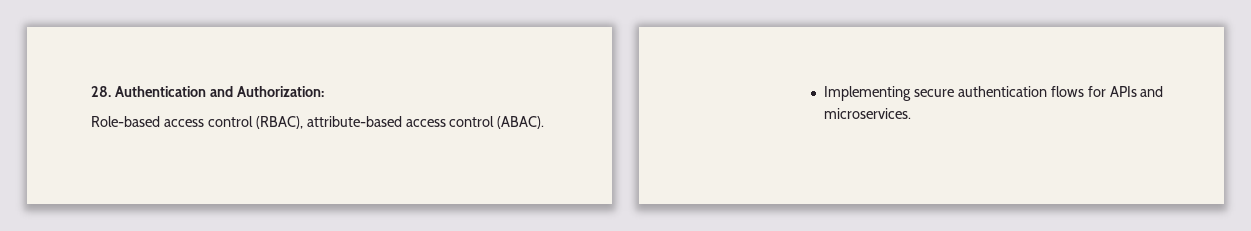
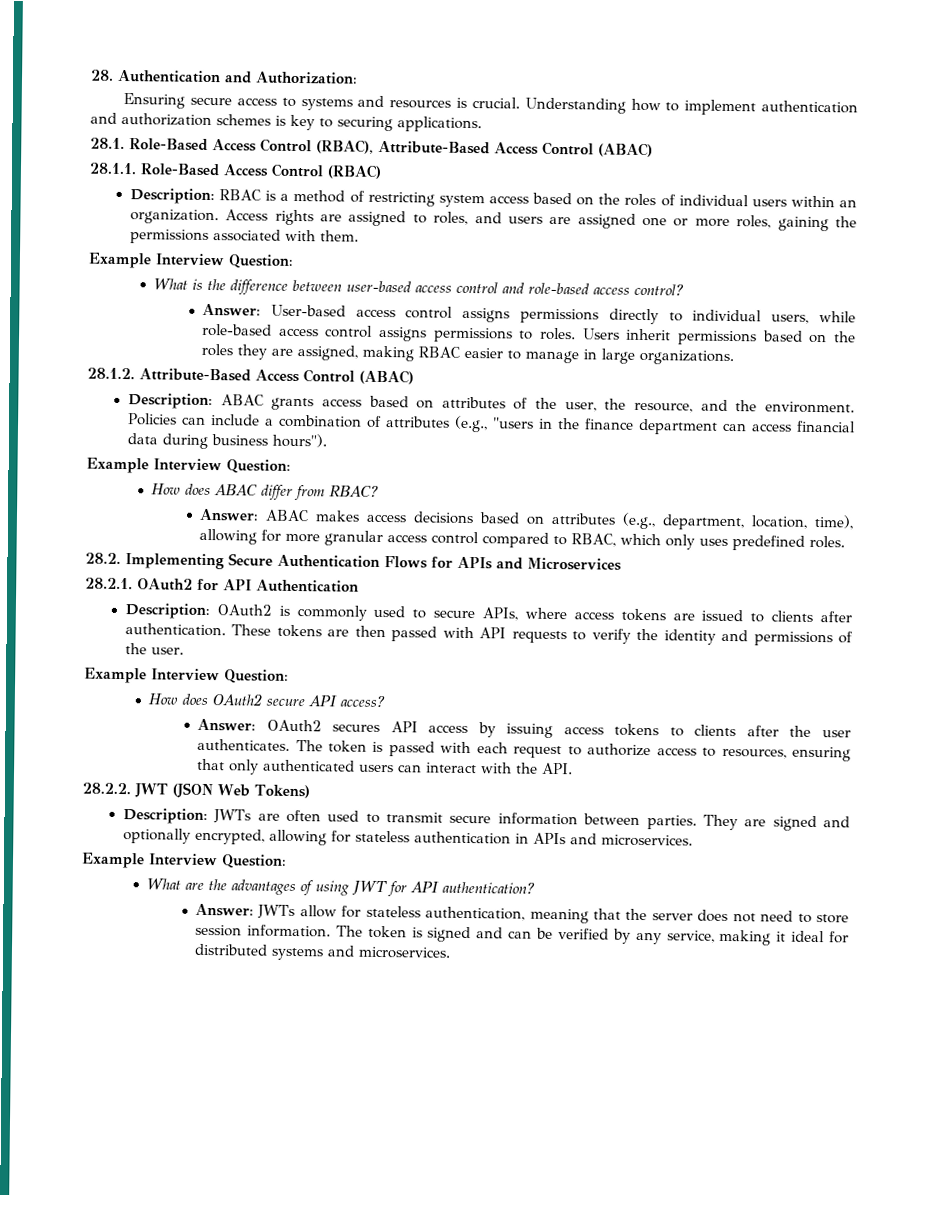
- Role-based access control (RBAC), attribute-based access control (ABAC).
- Implementing secure authentication flows for APIs and microservices.
+ Ensuring secure access to systems and resources is crucial. Understanding how to implement authentication and authorization schemes is key to securing applications.
+ 28.1. Role-Based Access Control (RBAC), Attribute-Based Access Control (ABAC)
+ 28.1.1. Role-Based Access Control (RBAC)
+ Description: RBAC is a method of restricting system access based on the roles of individual users within an organization. Access rights are assigned to roles, and users are assigned one or more roles, gaining the permissions associated with them.
+ Example Interview Question:
+ What is the difference between user-based access control and role-based access control?
+ Answer: User-based access control assigns permissions directly to individual users, while role-based access control assigns permissions to roles. Users inherit permissions based on the roles they are assigned, making RBAC easier to manage in large organizations.
+ 28.1.2. Attribute-Based Access Control (ABAC)
+ Description: ABAC grants access based on attributes of the user, the resource, and the environment. Policies can include a combination of attributes (e.g., "users in the finance department can access financial data during business hours").
+ Example Interview Question:
+ How does ABAC differ from RBAC?
+ Answer: ABAC makes access decisions based on attributes (e.g., department, location, time), allowing for more granular access control compared to RBAC, which only uses predefined roles.
+ 28.2. Implementing Secure Authentication Flows for APIs and Microservices
+ 28.2.1. OAuth2 for API Authentication
+ Description: OAuth2 is commonly used to secure APIs, where access tokens are issued to clients after authentication. These tokens are then passed with API requests to verify the identity and permissions of the user.
+ Example Interview Question:
+ How does OAuth2 secure API access?
+ Answer: OAuth2 secures API access by issuing access tokens to clients after the user authenticates. The token is passed with each request to authorize access to resources, ensuring that only authenticated users can interact with the API.
+ 28.2.2. JWT (JSON Web Tokens)
+ Description: JWTs are often used to transmit secure information between parties. They are signed and optionally encrypted, allowing for stateless authentication in APIs and microservices.
+ Example Interview Question:
+ What are the advantages of using JWT for API authentication?
+ Answer: JWTs allow for stateless authentication, meaning that the server does not need to store session information. The token is signed and can be verified by any service, making it ideal for distributed systems and microservices.

